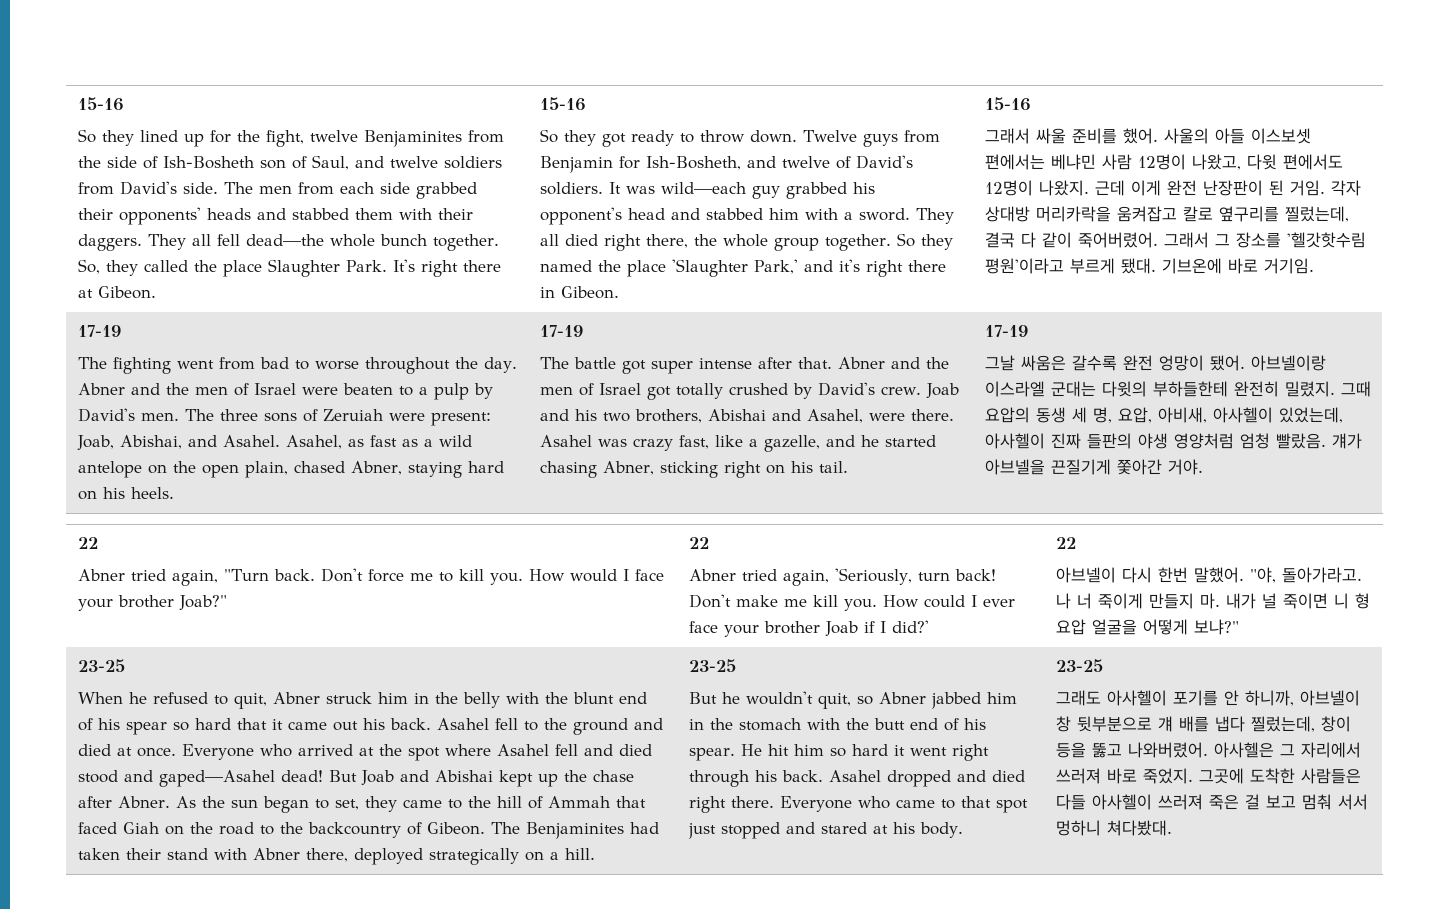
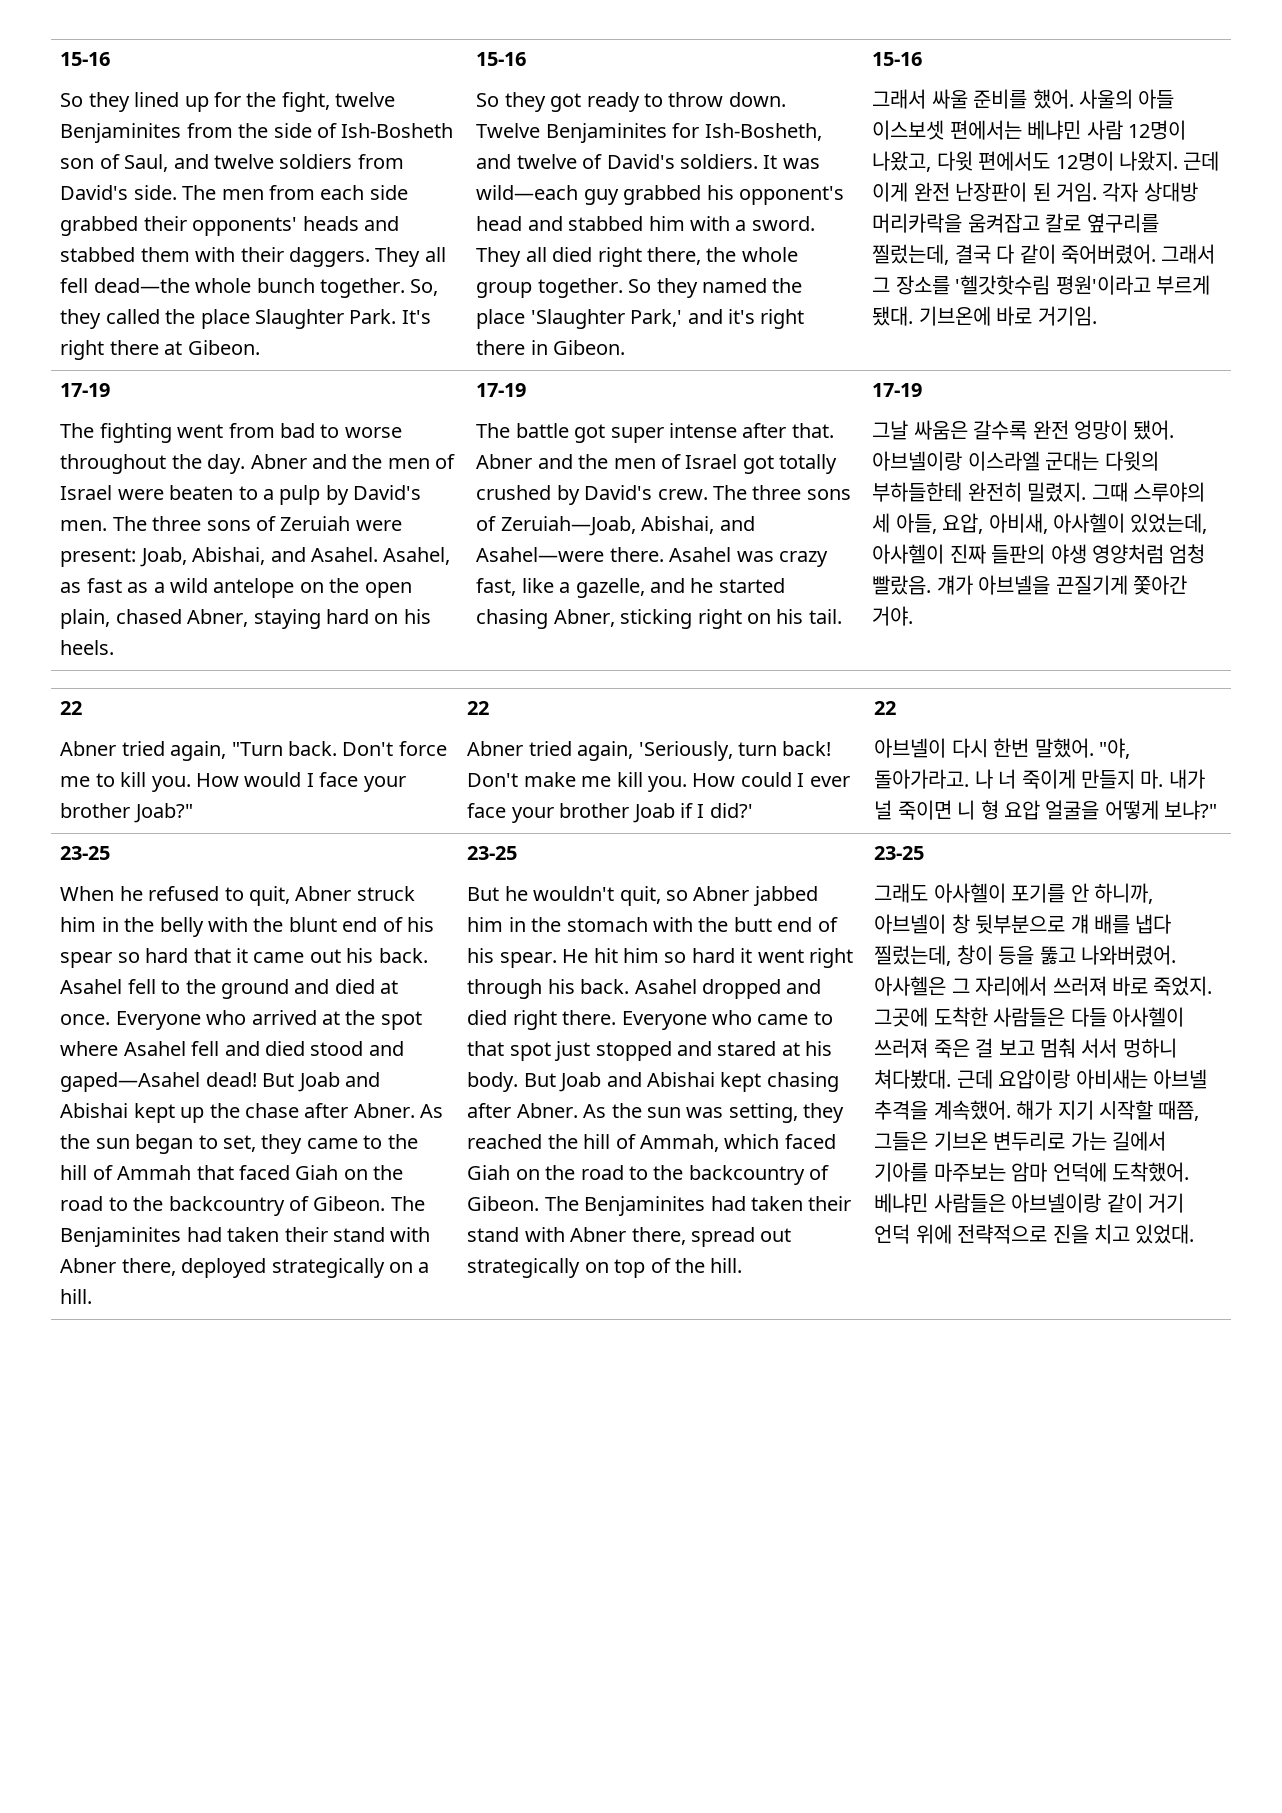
- Twelve guys from Benjamin for Ish-Bosheth, and twelve of David's soldiers.
+ Twelve Benjaminites for Ish-Bosheth, and twelve of David's soldiers.
- Joab and his two brothers, Abishai and Asahel, were there.
+ The three sons of Zeruiah—Joab, Abishai, and Asahel—were there.
- 그때 요압의 동생 세 명, 요압, 아비새, 아사헬이 있었는데, 아사헬이 진짜 들판의 야생 영양처럼 엄청 빨랐음.
+ 그때 스루야의 세 아들, 요압, 아비새, 아사헬이 있었는데, 아사헬이 진짜 들판의 야생 영양처럼 엄청 빨랐음.
+ But Joab and Abishai kept chasing after Abner. As the sun was setting, they reached the hill of Ammah, which faced Giah on the road to the backcountry of Gibeon. The Benjaminites had taken their stand with Abner there, spread out strategically on top of the hill.
+ 근데 요압이랑 아비새는 아브넬 추격을 계속했어. 해가 지기 시작할 때쯤, 그들은 기브온 변두리로 가는 길에서 기아를 마주보는 암마 언덕에 도착했어. 베냐민 사람들은 아브넬이랑 같이 거기 언덕 위에 전략적으로 진을 치고 있었대.

